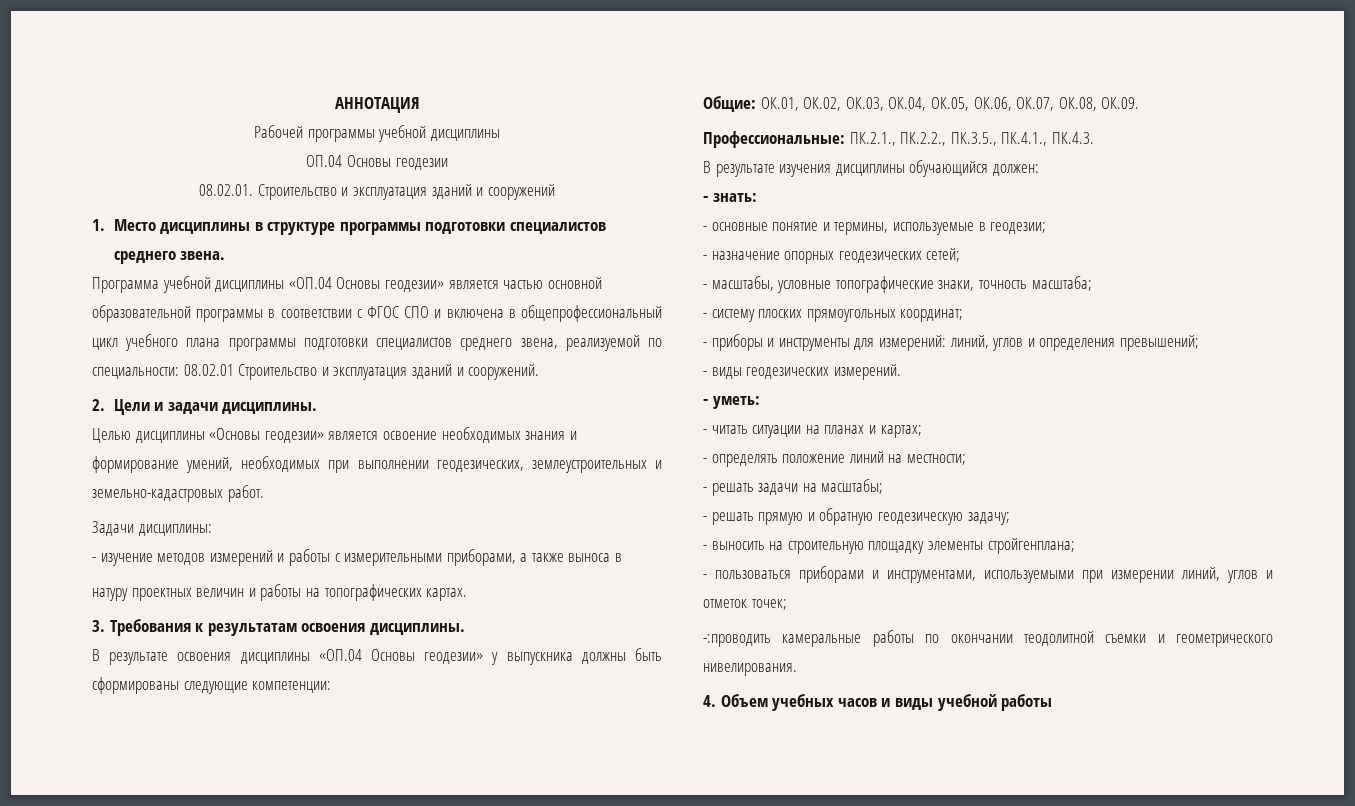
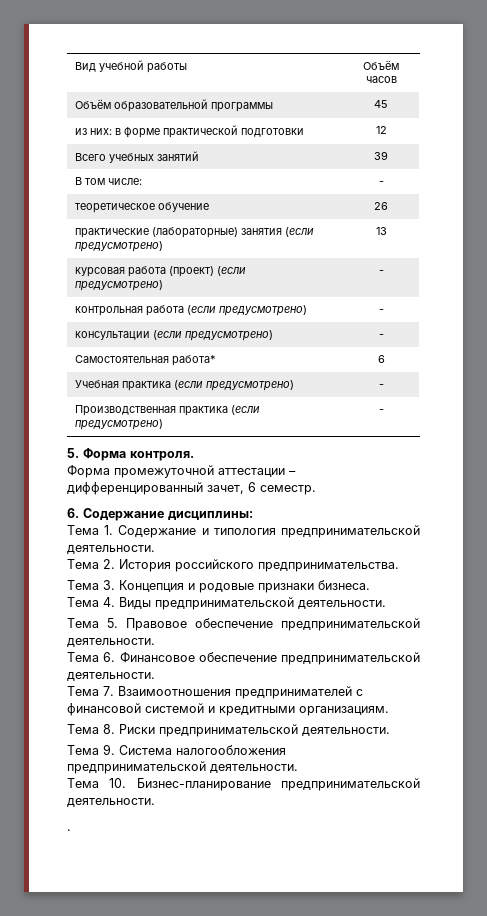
- АННОТАЦИЯ
- Рабочей программы учебной дисциплины
- ОП.04 Основы геодезии
- 08.02.01. Строительство и эксплуатация зданий и сооружений
- 1. Место дисциплины в структуре программы подготовки специалистов среднего звена.
- Программа учебной дисциплины «ОП.04 Основы геодезии» является частью основной образовательной программы в соответствии с ФГОС СПО и включена в общепрофессиональный цикл учебного плана программы подготовки специалистов среднего звена, реализуемой по специальности: 08.02.01 Строительство и эксплуатация зданий и сооружений.
- 2. Цели и задачи дисциплины.
- Целью дисциплины «Основы геодезии» является освоение необходимых знания и формирование умений, необходимых при выполнении геодезических, землеустроительных и земельно-кадастровых работ.
- Задачи дисциплины:
- - изучение методов измерений и работы с измерительными приборами, а также выноса в
- натуру проектных величин и работы на топографических картах.
- 3. Требования к результатам освоения дисциплины.
- В результате освоения дисциплины «ОП.04 Основы геодезии» у выпускника должны быть сформированы следующие компетенции:
- Общие: ОК.01, ОК.02, ОК.03, ОК.04, ОК.05, ОК.06, ОК.07, ОК.08, ОК.09.
- Профессиональные: ПК.2.1., ПК.2.2., ПК.3.5., ПК.4.1., ПК.4.3.
- В результате изучения дисциплины обучающийся должен:
- - знать:
- - основные понятие и термины, используемые в геодезии;
- - назначение опорных геодезических сетей;
- - масштабы, условные топографические знаки, точность масштаба;
- - систему плоских прямоугольных координат;
- - приборы и инструменты для измерений: линий, углов и определения превышений;
- - виды геодезических измерений.
- - уметь:
- - читать ситуации на планах и картах;
- - определять положение линий на местности;
- - решать задачи на масштабы;
- - решать прямую и обратную геодезическую задачу;
- - выносить на строительную площадку элементы стройгенплана;
- - пользоваться приборами и инструментами, используемыми при измерении линий, углов и отметок точек;
- -:проводить камеральные работы по окончании теодолитной съемки и геометрического нивелирования.
- 4. Объем учебных часов и виды учебной работы
+ Вид учебной работы | Объём часов
+ Объём образовательной программы | 45
+ из них: в форме практической подготовки | 12
+ Всего учебных занятий | 39
+ В том числе: | -
+ теоретическое обучение | 26
+ практические (лабораторные) занятия (если предусмотрено) | 13
+ курсовая работа (проект) (если предусмотрено) | -
+ контрольная работа (если предусмотрено) | -
+ консультации (если предусмотрено) | -
+ Самостоятельная работа* | 6
+ Учебная практика (если предусмотрено) | -
+ Производственная практика (если предусмотрено) | -
+ 5. Форма контроля.
+ Форма промежуточной аттестации – дифференцированный зачет, 6 семестр.
+ 6. Содержание дисциплины:
+ Тема 1. Содержание и типология предпринимательской деятельности.
+ Тема 2. История российского предпринимательства.
+ Тема 3. Концепция и родовые признаки бизнеса.
+ Тема 4. Виды предпринимательской деятельности.
+ Тема 5. Правовое обеспечение предпринимательской деятельности.
+ Тема 6. Финансовое обеспечение предпринимательской деятельности.
+ Тема 7. Взаимоотношения предпринимателей с финансовой системой и кредитными организациям.
+ Тема 8. Риски предпринимательской деятельности.
+ Тема 9. Система налогообложения предпринимательской деятельности.
+ Тема 10. Бизнес-планирование предпринимательской деятельности.
+ .

